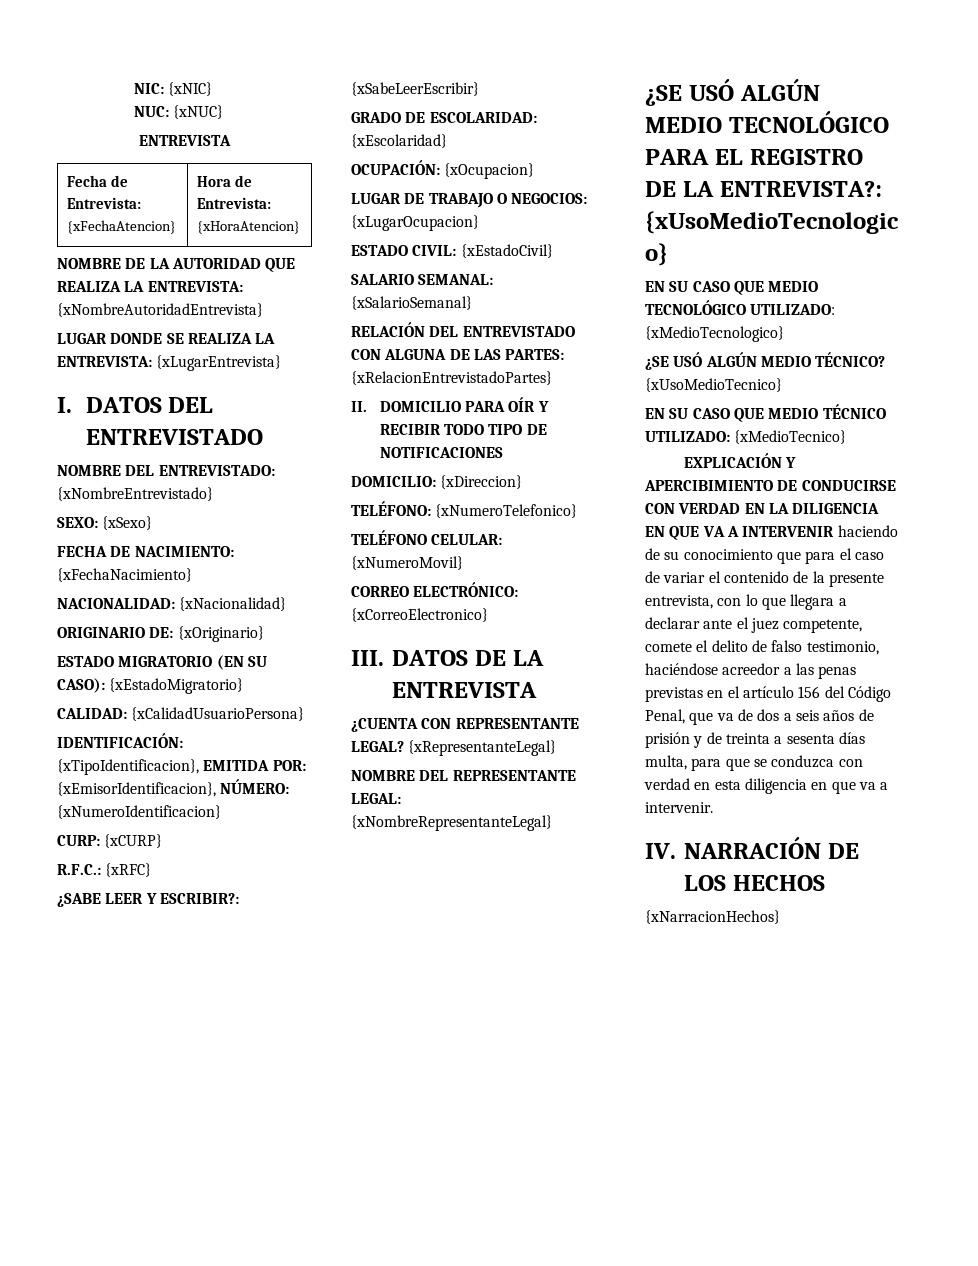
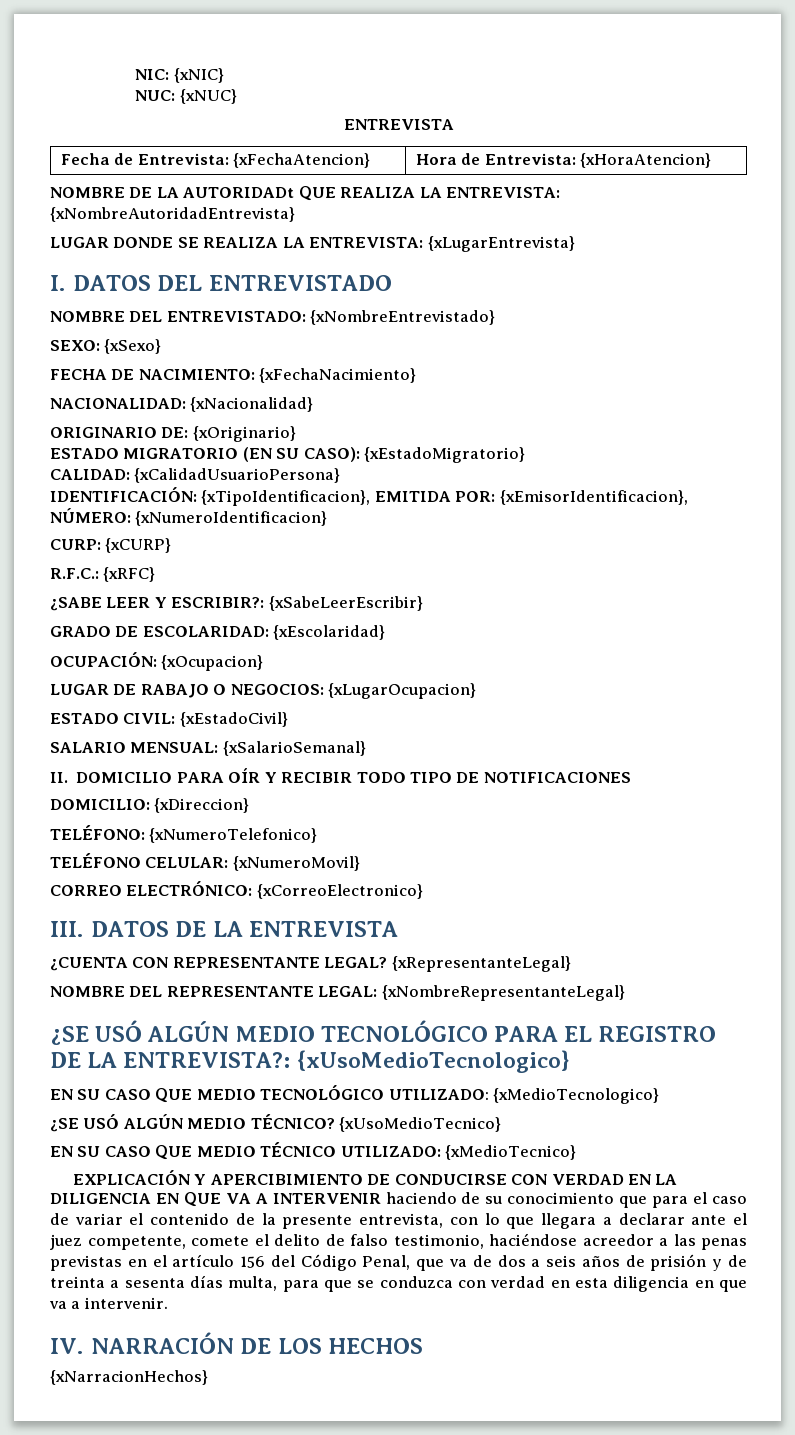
- NOMBRE DE LA AUTORIDAD QUE REALIZA LA ENTREVISTA: {xNombreAutoridadEntrevista}
+ NOMBRE DE LA AUTORIDADt QUE REALIZA LA ENTREVISTA: {xNombreAutoridadEntrevista}
- LUGAR DE TRABAJO O NEGOCIOS: {xLugarOcupacion}
+ LUGAR DE RABAJO O NEGOCIOS: {xLugarOcupacion}
- SALARIO SEMANAL: {xSalarioSemanal}
+ SALARIO MENSUAL: {xSalarioSemanal}
- RELACIÓN DEL ENTREVISTADO CON ALGUNA DE LAS PARTES: {xRelacionEntrevistadoPartes}

